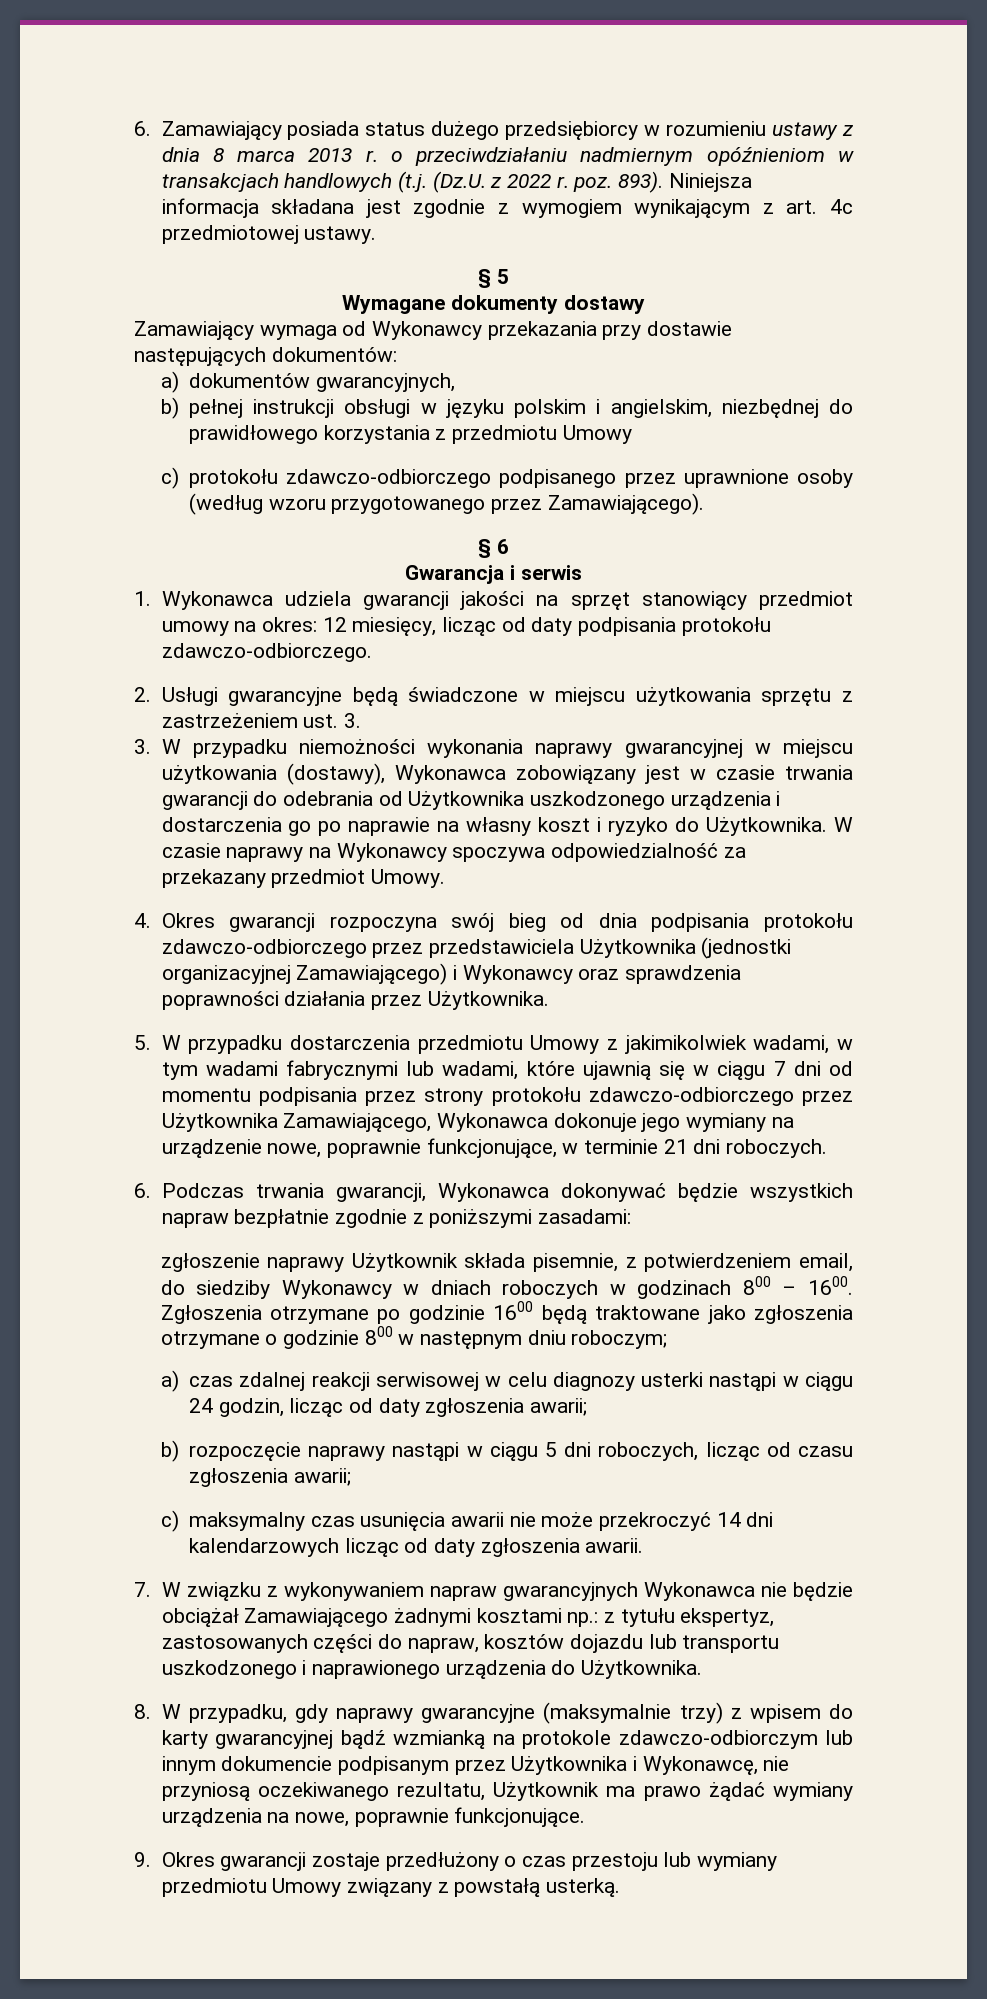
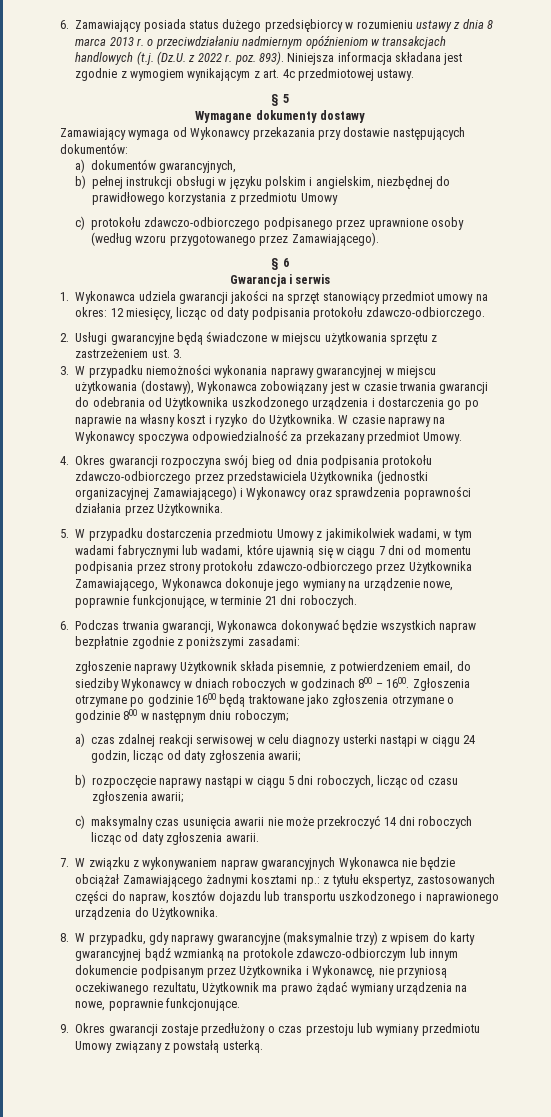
- c) maksymalny czas usunięcia awarii nie może przekroczyć 14 dni kalendarzowych licząc od daty zgłoszenia awarii.
+ c) maksymalny czas usunięcia awarii nie może przekroczyć 14 dni roboczych licząc od daty zgłoszenia awarii.

